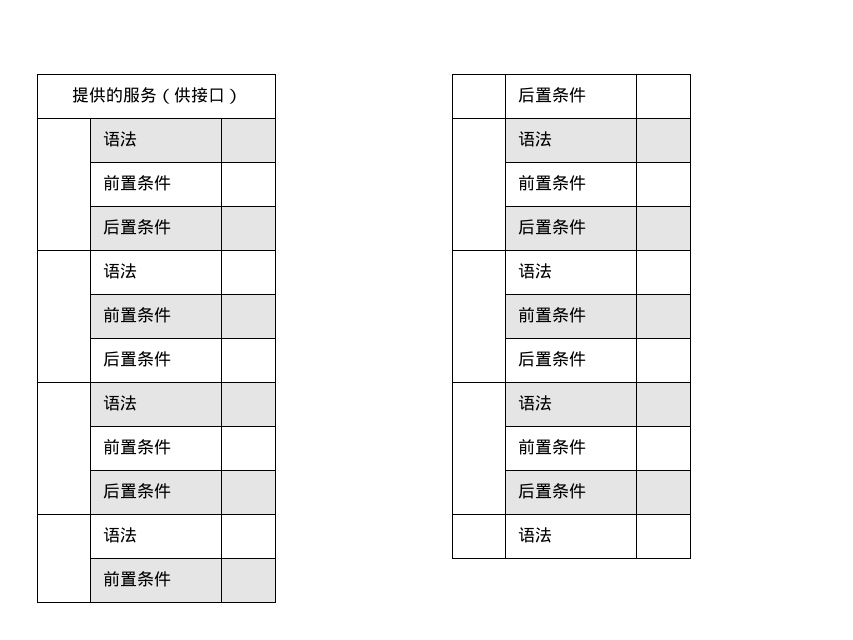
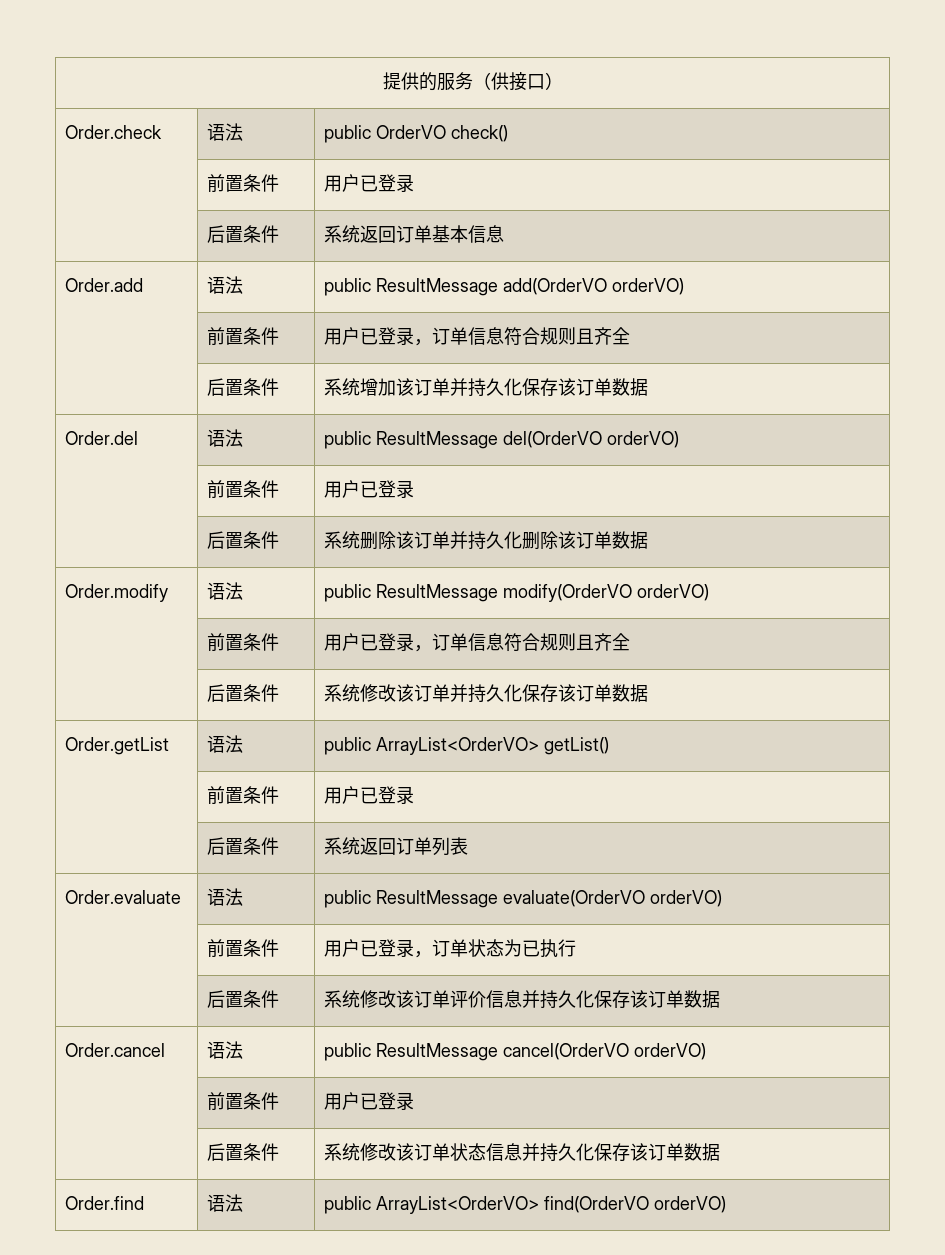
  提供的服务（供接口）
- | 语法 |
- | 前置条件 |
- | 后置条件 |
- | 语法 |
- | 前置条件 |
- | 后置条件 |
- | 语法 |
- | 前置条件 |
- | 后置条件 |
- | 语法 |
- | 前置条件 |
- | 后置条件 |
- | 语法 |
- | 前置条件 |
- | 后置条件 |
- | 语法 |
- | 前置条件 |
- | 后置条件 |
- | 语法 |
- | 前置条件 |
- | 后置条件 |
- | 语法 |
+ Order.check | 语法 | public OrderVO check()
+ | 前置条件 | 用户已登录
+ | 后置条件 | 系统返回订单基本信息
+ Order.add | 语法 | public ResultMessage add(OrderVO orderVO)
+ | 前置条件 | 用户已登录，订单信息符合规则且齐全
+ | 后置条件 | 系统增加该订单并持久化保存该订单数据
+ Order.del | 语法 | public ResultMessage del(OrderVO orderVO)
+ | 前置条件 | 用户已登录
+ | 后置条件 | 系统删除该订单并持久化删除该订单数据
+ Order.modify | 语法 | public ResultMessage modify(OrderVO orderVO)
+ | 前置条件 | 用户已登录，订单信息符合规则且齐全
+ | 后置条件 | 系统修改该订单并持久化保存该订单数据
+ Order.getList | 语法 | public ArrayList<OrderVO> getList()
+ | 前置条件 | 用户已登录
+ | 后置条件 | 系统返回订单列表
+ Order.evaluate | 语法 | public ResultMessage evaluate(OrderVO orderVO)
+ | 前置条件 | 用户已登录，订单状态为已执行
+ | 后置条件 | 系统修改该订单评价信息并持久化保存该订单数据
+ Order.cancel | 语法 | public ResultMessage cancel(OrderVO orderVO)
+ | 前置条件 | 用户已登录
+ | 后置条件 | 系统修改该订单状态信息并持久化保存该订单数据
+ Order.find | 语法 | public ArrayList<OrderVO> find(OrderVO orderVO)

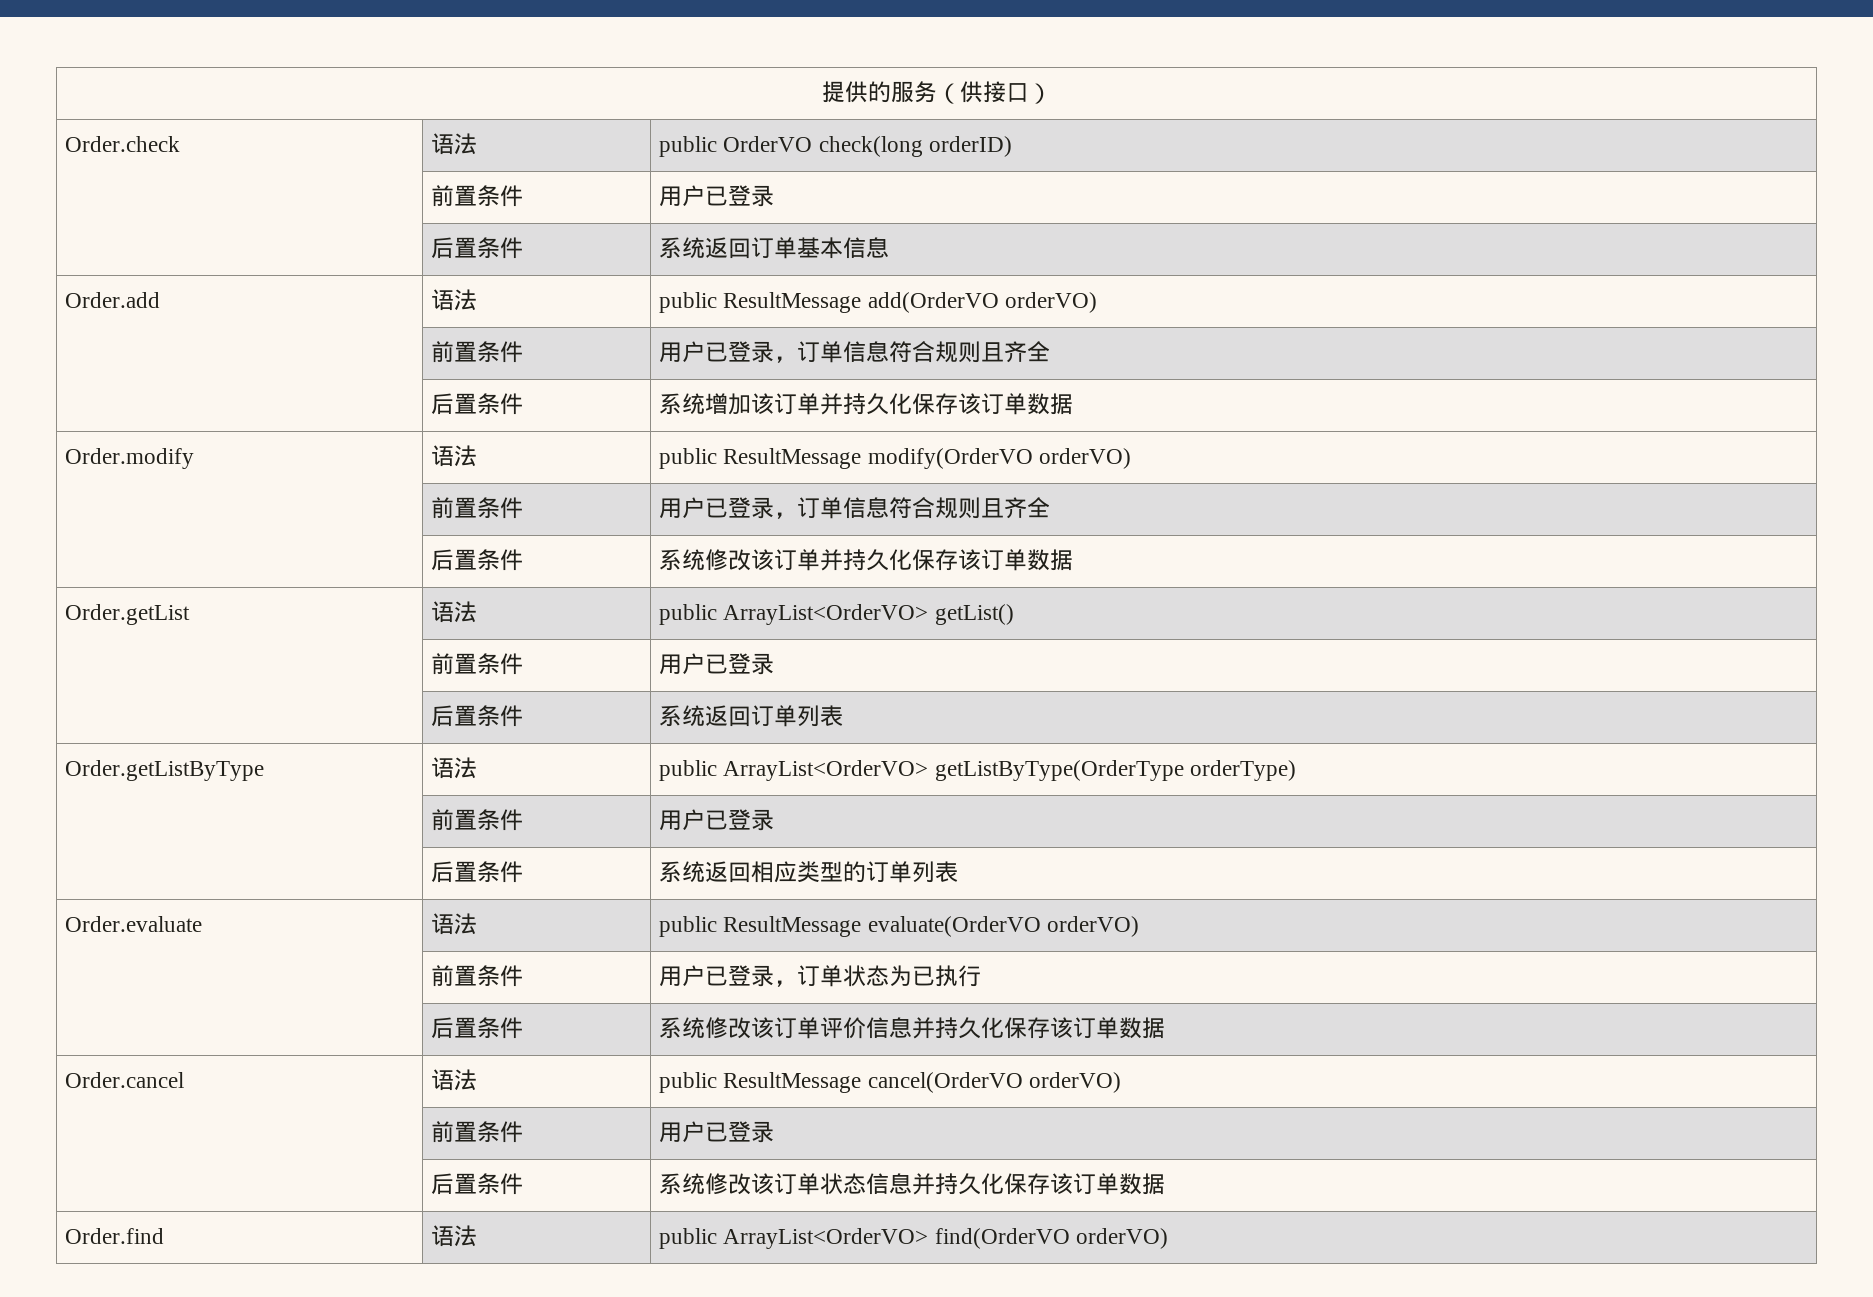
- Order.check | 语法 | public OrderVO check()
+ Order.check | 语法 | public OrderVO check(long orderID)
- Order.del | 语法 | public ResultMessage del(OrderVO orderVO)
- | 前置条件 | 用户已登录
- | 后置条件 | 系统删除该订单并持久化删除该订单数据
+ Order.getListByType | 语法 | public ArrayList<OrderVO> getListByType(OrderType orderType)
+ | 前置条件 | 用户已登录
+ | 后置条件 | 系统返回相应类型的订单列表

